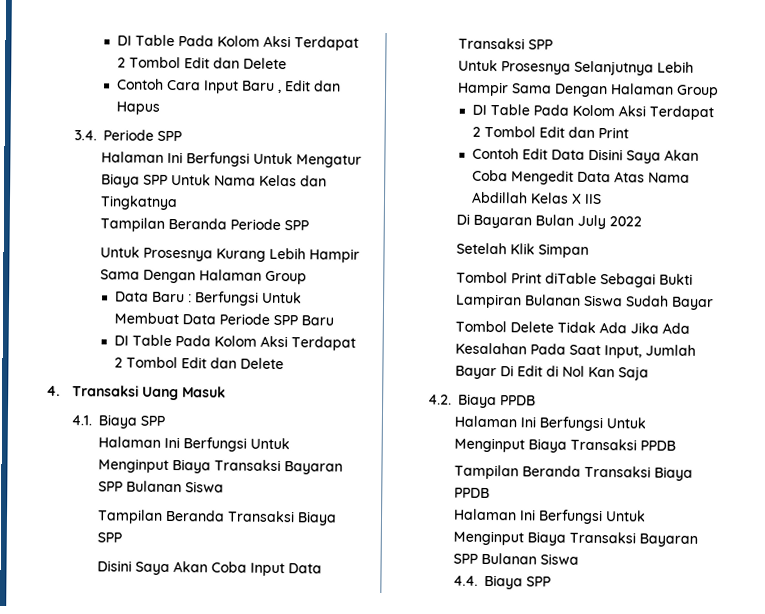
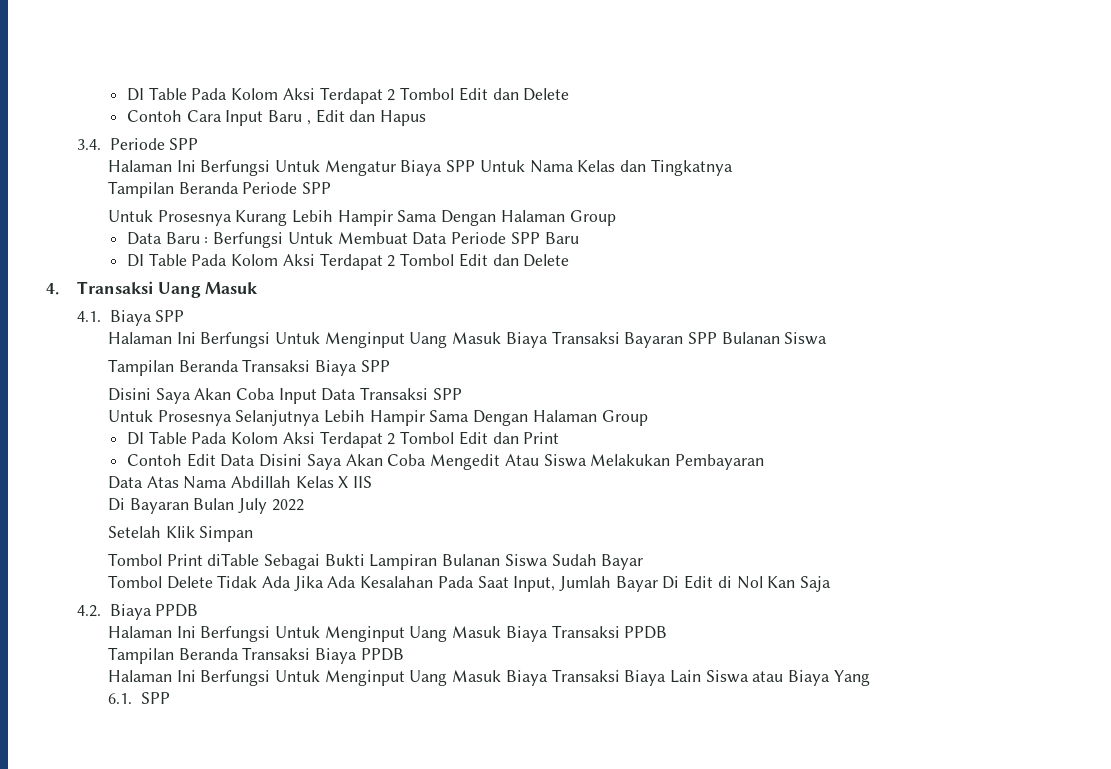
  4.1. Biaya SPP
- Halaman Ini Berfungsi Untuk Menginput Biaya Transaksi Bayaran SPP Bulanan Siswa
+ Halaman Ini Berfungsi Untuk Menginput Uang Masuk Biaya Transaksi Bayaran SPP Bulanan Siswa
- Contoh Edit Data Disini Saya Akan Coba Mengedit Data Atas Nama Abdillah Kelas X IIS
+ Contoh Edit Data Disini Saya Akan Coba Mengedit Atau Siswa Melakukan Pembayaran
+ Data Atas Nama Abdillah Kelas X IIS
- Halaman Ini Berfungsi Untuk Menginput Biaya Transaksi PPDB
+ Halaman Ini Berfungsi Untuk Menginput Uang Masuk Biaya Transaksi PPDB
  Tampilan Beranda Transaksi Biaya PPDB
- Halaman Ini Berfungsi Untuk Menginput Biaya Transaksi Bayaran SPP Bulanan Siswa
- 4.4. Biaya SPP
+ Halaman Ini Berfungsi Untuk Menginput Uang Masuk Biaya Transaksi Biaya Lain Siswa atau Biaya Yang
+ 6.1. SPP

